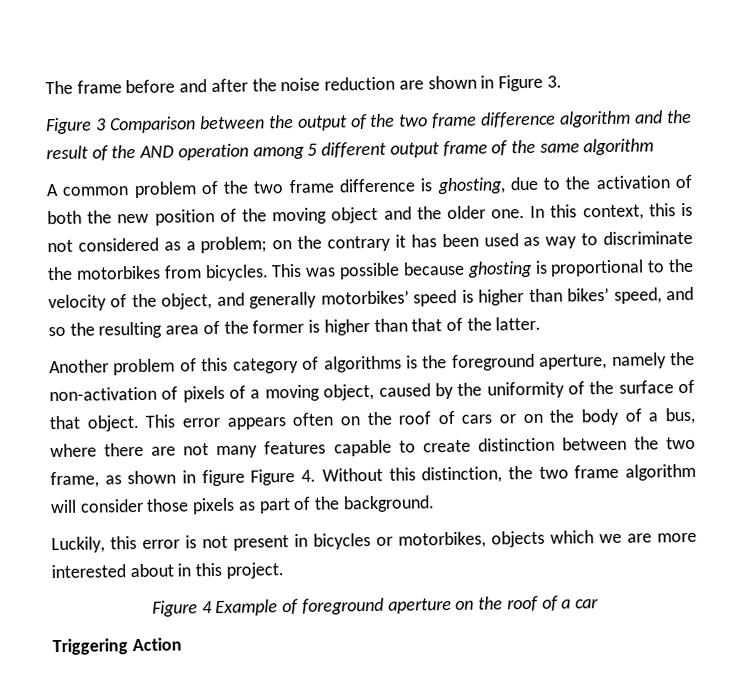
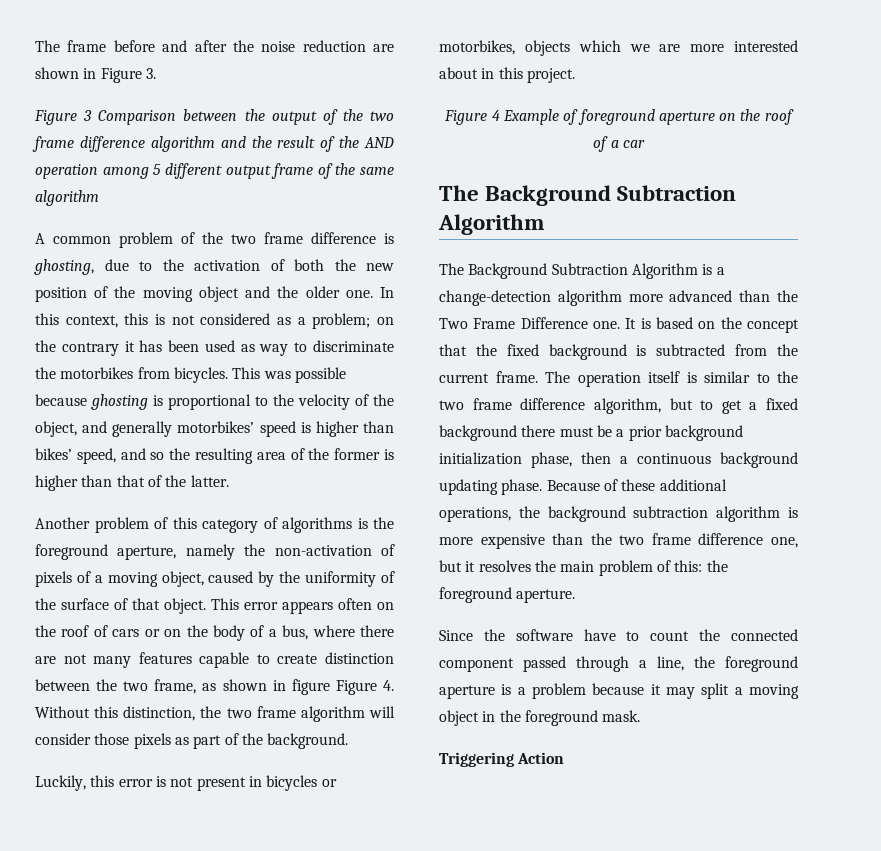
  Figure 4 Example of foreground aperture on the roof of a car
+ The Background Subtraction Algorithm
+ The Background Subtraction Algorithm is a change-detection algorithm more advanced than the Two Frame Difference one. It is based on the concept that the fixed background is subtracted from the current frame. The operation itself is similar to the two frame difference algorithm, but to get a fixed background there must be a prior background initialization phase, then a continuous background updating phase. Because of these additional operations, the background subtraction algorithm is more expensive than the two frame difference one, but it resolves the main problem of this: the foreground aperture.
+ Since the software have to count the connected component passed through a line, the foreground aperture is a problem because it may split a moving object in the foreground mask.

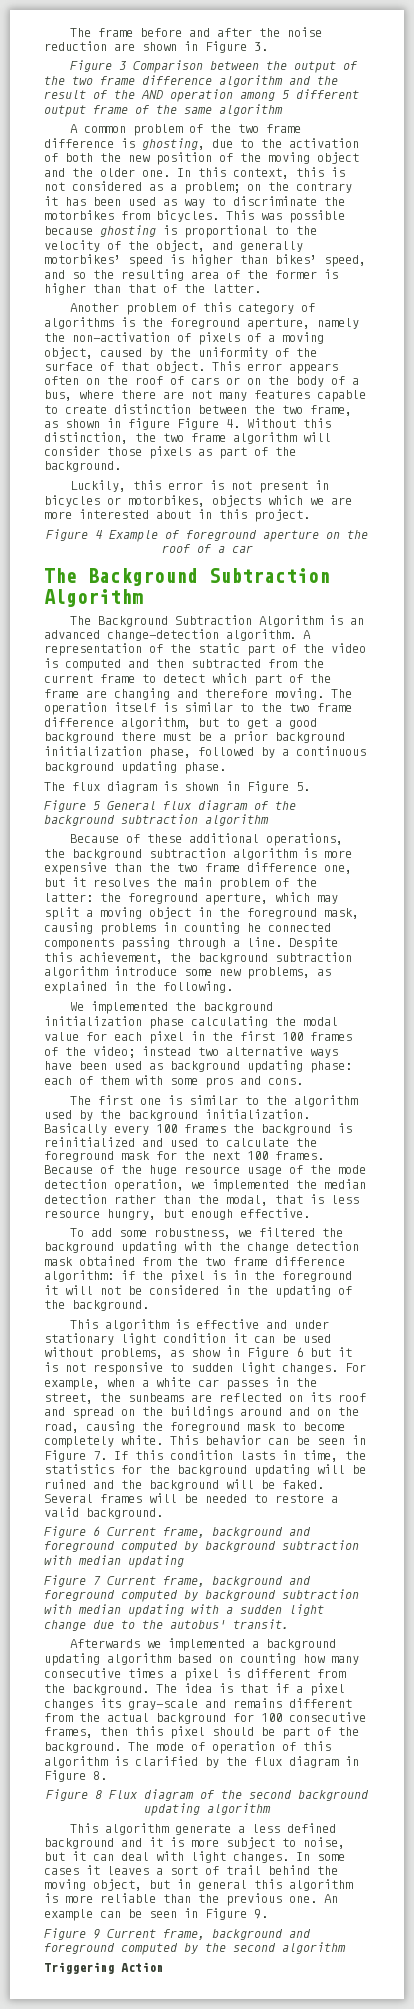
- The Background Subtraction Algorithm is a change-detection algorithm more advanced than the Two Frame Difference one. It is based on the concept that the fixed background is subtracted from the current frame.
+ The Background Subtraction Algorithm is an advanced change-detection algorithm. A representation of the static part of the video is computed and then subtracted from the current frame to detect which part of the frame are changing and therefore moving.
- The operation itself is similar to the two frame difference algorithm, but to get a fixed background there must be a prior background initialization phase, then a continuous background updating phase. Because of these additional operations, the background subtraction algorithm is more expensive than the two frame difference one, but it resolves the main problem of this: the foreground aperture.
- Since the software have to count the connected component passed through a line, the foreground aperture is a problem because it may split a moving object in the foreground mask.
+ The operation itself is similar to the two frame difference algorithm, but to get a good background there must be a prior background initialization phase, followed by a continuous background updating phase.
+ The flux diagram is shown in Figure 5.
+ Figure 5 General flux diagram of the background subtraction algorithm
+ Because of these additional operations, the background subtraction algorithm is more expensive than the two frame difference one, but it resolves the main problem of the latter: the foreground aperture, which may split a moving object in the foreground mask, causing problems in counting he connected components passing through a line. Despite this achievement, the background subtraction algorithm introduce some new problems, as explained in the following.
+ We implemented the background initialization phase calculating the modal value for each pixel in the first 100 frames of the video; instead two alternative ways have been used as background updating phase: each of them with some pros and cons.
+ The first one is similar to the algorithm used by the background initialization. Basically every 100 frames the background is reinitialized and used to calculate the foreground mask for the next 100 frames. Because of the huge resource usage of the mode detection operation, we implemented the median detection rather than the modal, that is less resource hungry, but enough effective.
+ To add some robustness, we filtered the background updating with the change detection mask obtained from the two frame difference algorithm: if the pixel is in the foreground it will not be considered in the updating of the background.
+ This algorithm is effective and under stationary light condition it can be used without problems, as show in Figure 6 but it is not responsive to sudden light changes. For example, when a white car passes in the street, the sunbeams are reflected on its roof and spread on the buildings around and on the road, causing the foreground mask to become completely white. This behavior can be seen in Figure 7. If this condition lasts in time, the statistics for the background updating will be ruined and the background will be faked. Several frames will be needed to restore a valid background.
+ Figure 6 Current frame, background and foreground computed by background subtraction with median updating
+ Figure 7 Current frame, background and foreground computed by background subtraction with median updating with a sudden light change due to the autobus' transit.
+ Afterwards we implemented a background updating algorithm based on counting how many consecutive times a pixel is different from the background. The idea is that if a pixel changes its gray-scale and remains different from the actual background for 100 consecutive frames, then this pixel should be part of the background. The mode of operation of this algorithm is clarified by the flux diagram in Figure 8.
+ Figure 8 Flux diagram of the second background updating algorithm
+ This algorithm generate a less defined background and it is more subject to noise, but it can deal with light changes. In some cases it leaves a sort of trail behind the moving object, but in general this algorithm is more reliable than the previous one. An example can be seen in Figure 9.
+ Figure 9 Current frame, background and foreground computed by the second algorithm

